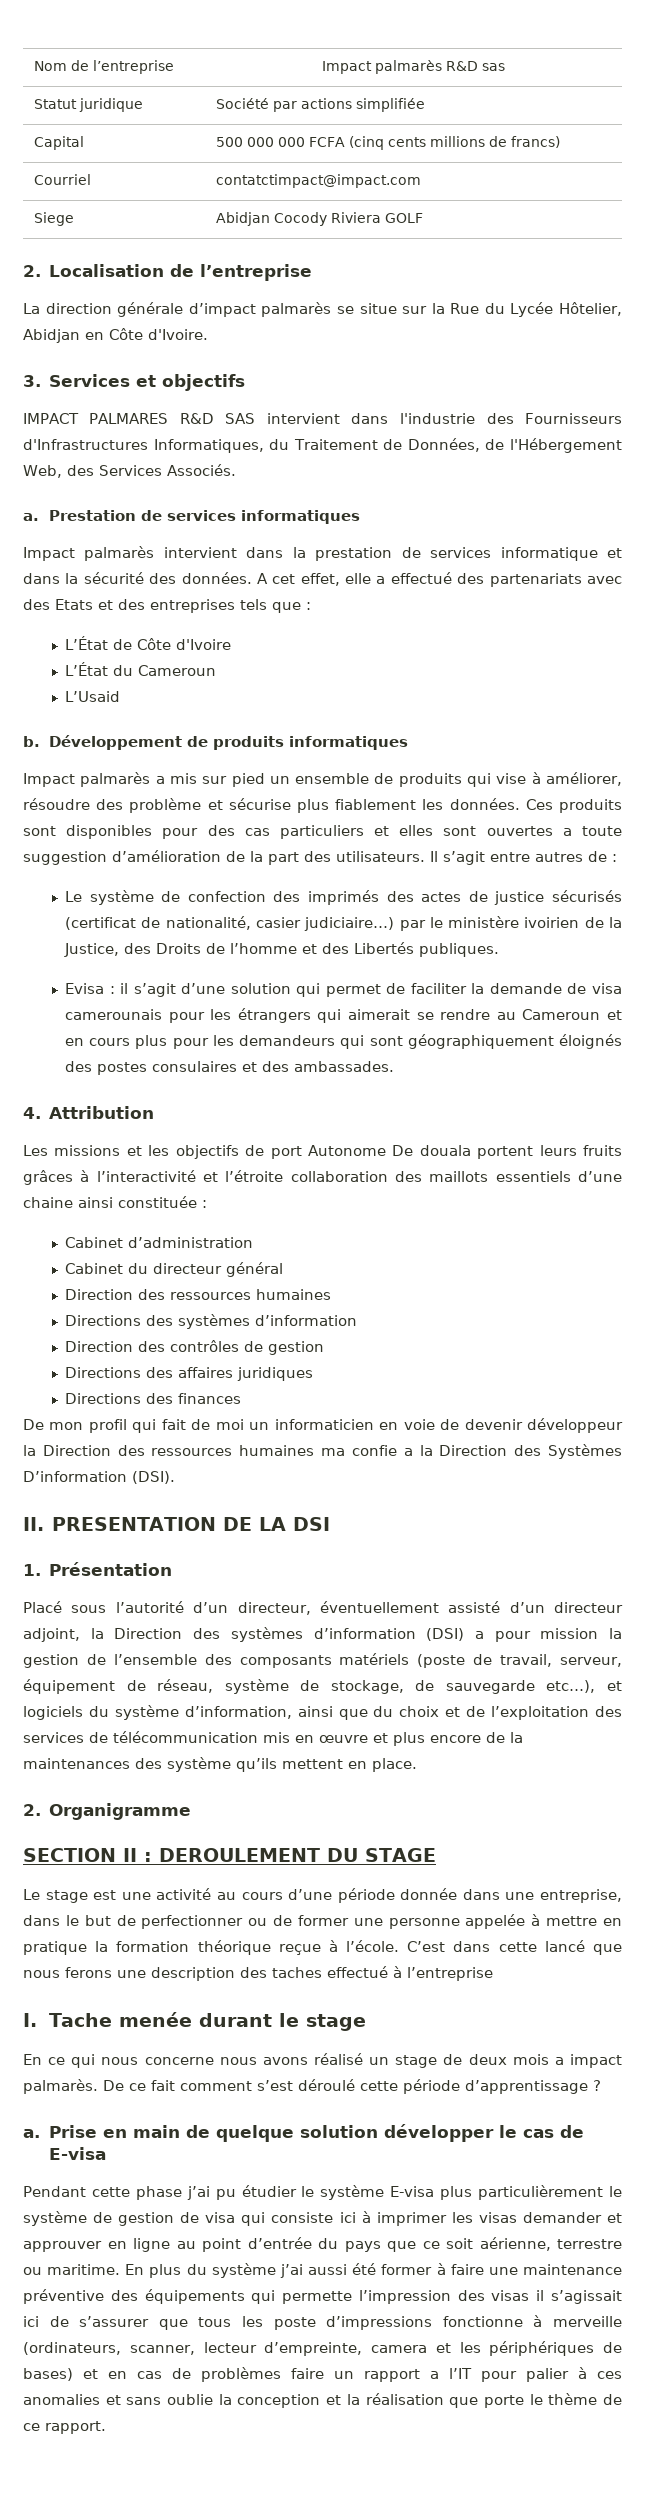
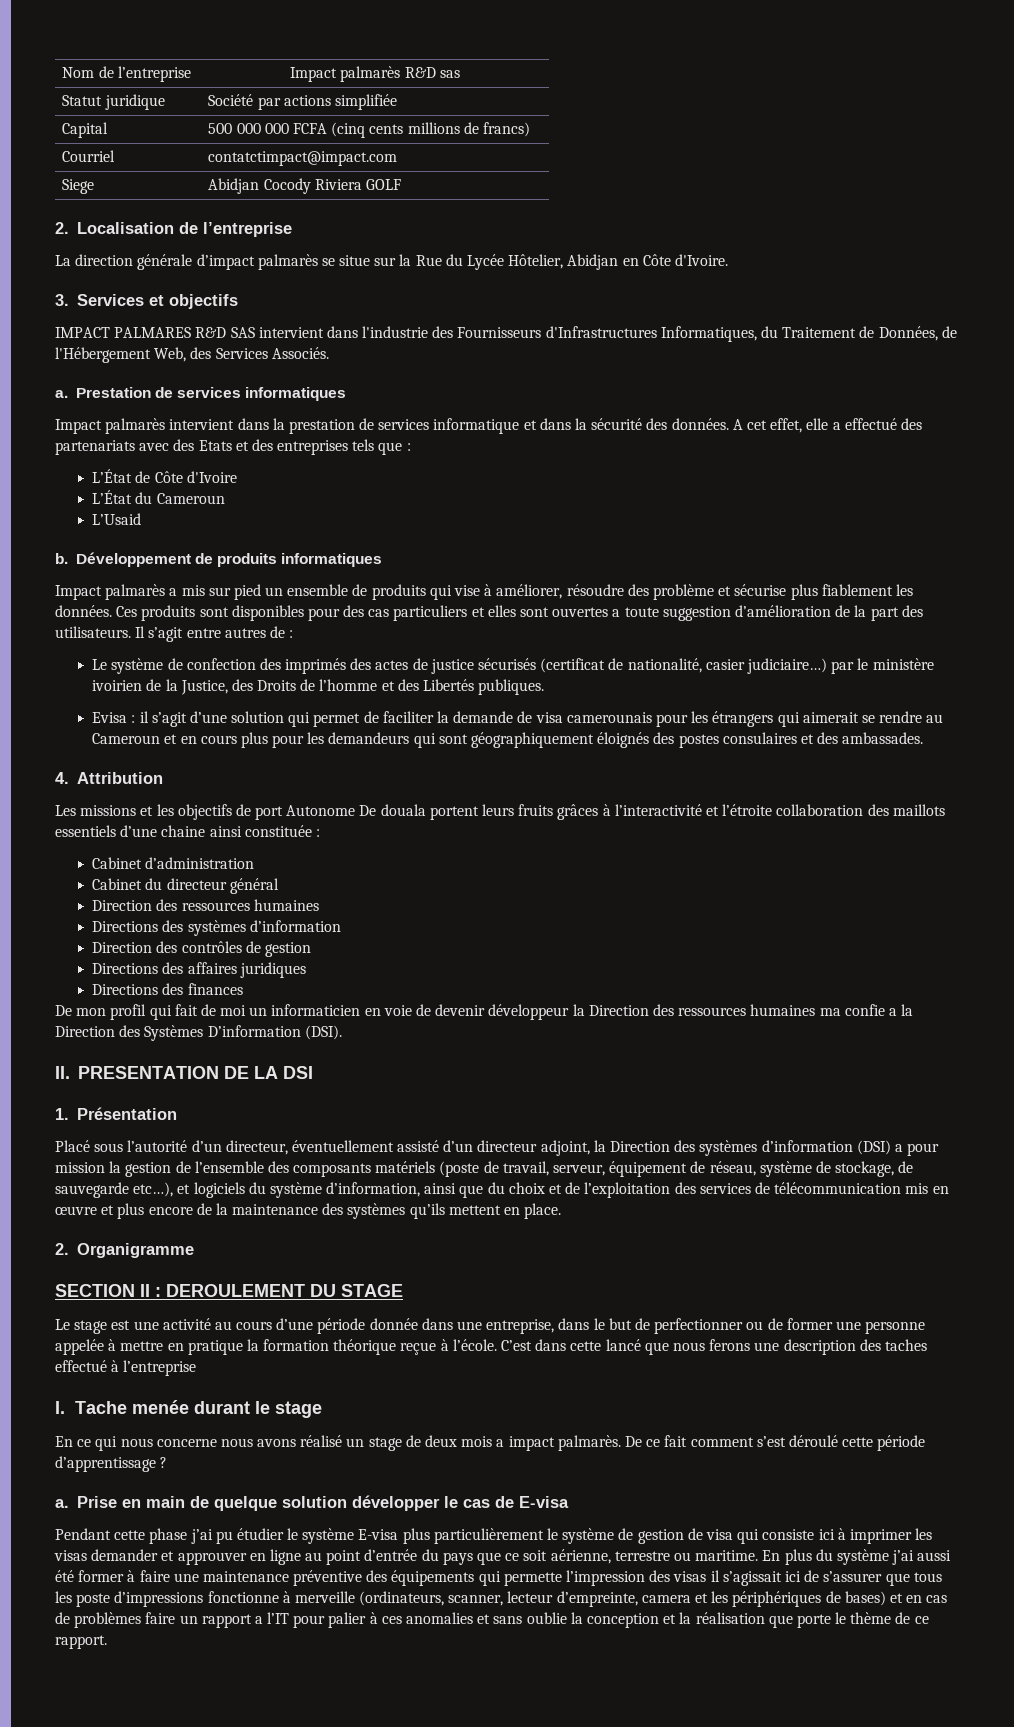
- Placé sous l’autorité d’un directeur, éventuellement assisté d’un directeur adjoint, la Direction des systèmes d’information (DSI) a pour mission la gestion de l’ensemble des composants matériels (poste de travail, serveur, équipement de réseau, système de stockage, de sauvegarde etc…), et logiciels du système d’information, ainsi que du choix et de l’exploitation des services de télécommunication mis en œuvre et plus encore de la maintenances des système qu’ils mettent en place.
+ Placé sous l’autorité d’un directeur, éventuellement assisté d’un directeur adjoint, la Direction des systèmes d’information (DSI) a pour mission la gestion de l’ensemble des composants matériels (poste de travail, serveur, équipement de réseau, système de stockage, de sauvegarde etc…), et logiciels du système d’information, ainsi que du choix et de l’exploitation des services de télécommunication mis en œuvre et plus encore de la maintenance des systèmes qu’ils mettent en place.

